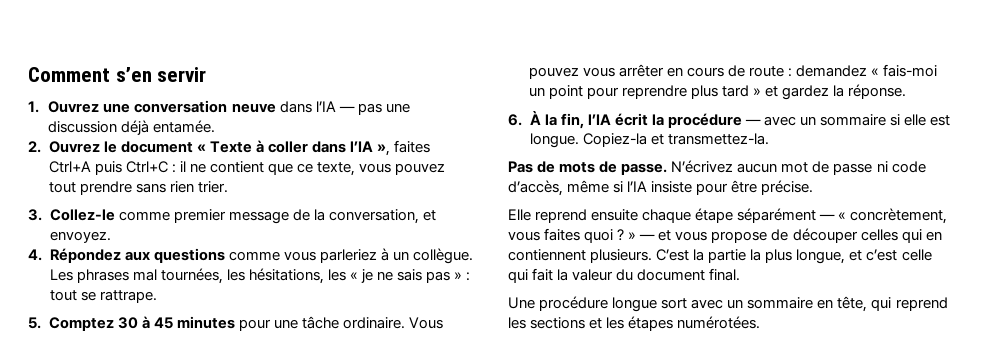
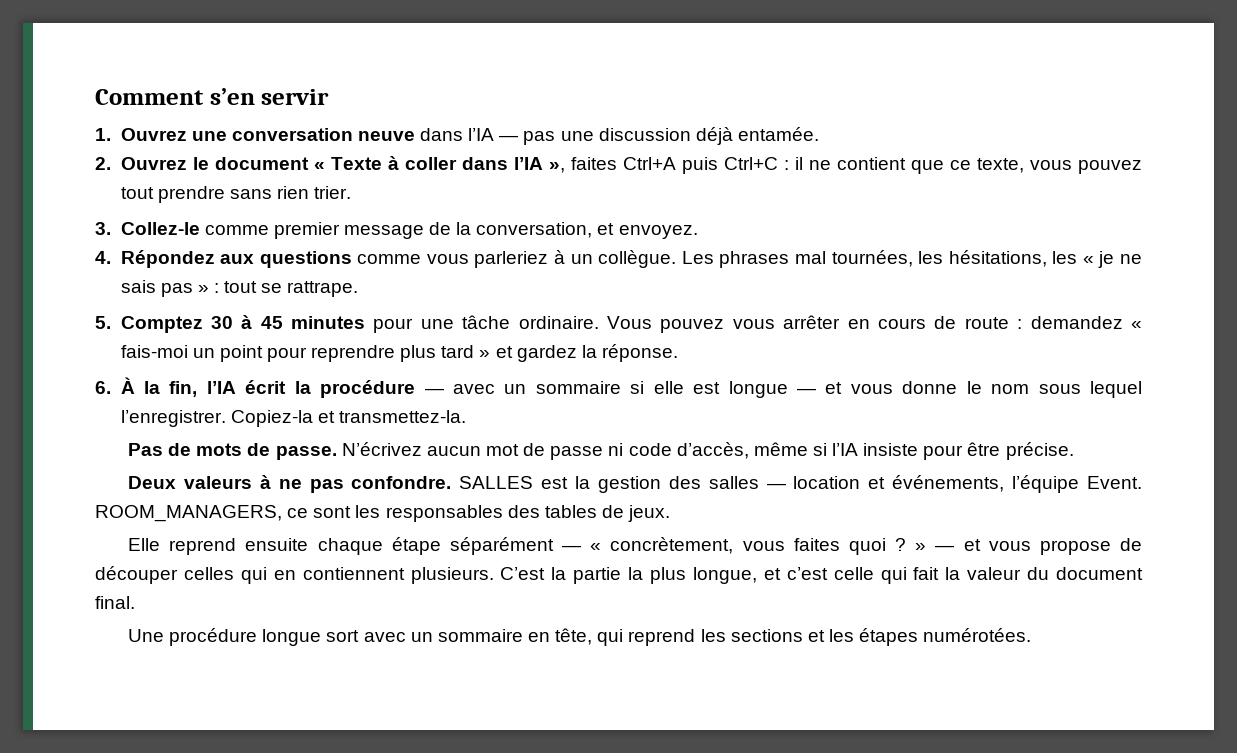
- 6. À la fin, l’IA écrit la procédure — avec un sommaire si elle est longue.
+ 6. À la fin, l’IA écrit la procédure — avec un sommaire si elle est longue — et vous donne le nom sous lequel l’enregistrer.
+ Deux valeurs à ne pas confondre. SALLES est la gestion des salles — location et événements, l’équipe Event. ROOM_MANAGERS, ce sont les responsables des tables de jeux.

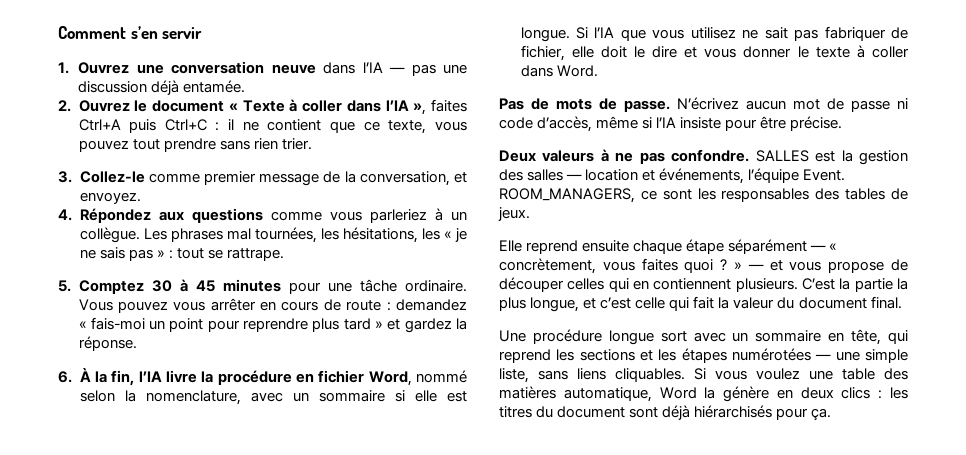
- 6. À la fin, l’IA écrit la procédure — avec un sommaire si elle est longue — et vous donne le nom sous lequel l’enregistrer. Copiez-la et transmettez-la.
+ 6. À la fin, l’IA livre la procédure en fichier Word, nommé selon la nomenclature, avec un sommaire si elle est longue. Si l’IA que vous utilisez ne sait pas fabriquer de fichier, elle doit le dire et vous donner le texte à coller dans Word.
- Une procédure longue sort avec un sommaire en tête, qui reprend les sections et les étapes numérotées.
+ Une procédure longue sort avec un sommaire en tête, qui reprend les sections et les étapes numérotées — une simple liste, sans liens cliquables. Si vous voulez une table des matières automatique, Word la génère en deux clics : les titres du document sont déjà hiérarchisés pour ça.

